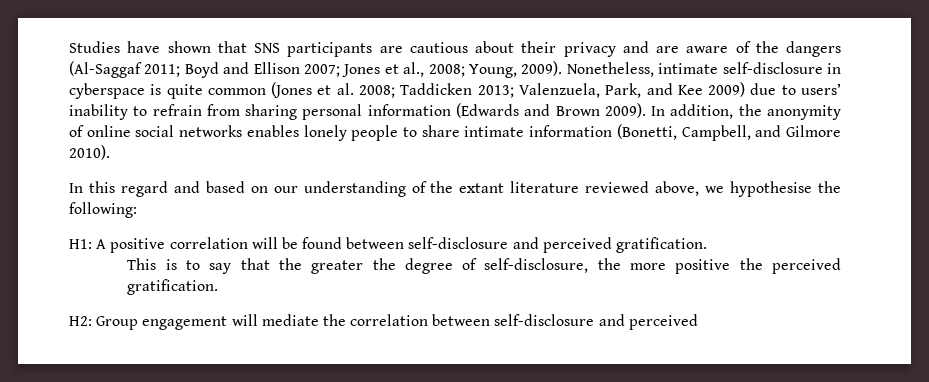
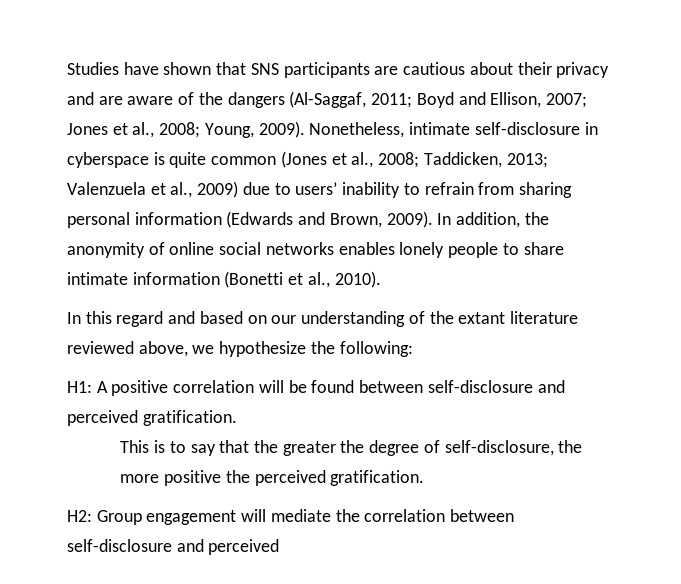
- Studies have shown that SNS participants are cautious about their privacy and are aware of the dangers (Al-Saggaf 2011; Boyd and Ellison 2007; Jones et al., 2008; Young, 2009).
+ Studies have shown that SNS participants are cautious about their privacy and are aware of the dangers (Al-Saggaf, 2011; Boyd and Ellison, 2007; Jones et al., 2008; Young, 2009).
- Nonetheless, intimate self-disclosure in cyberspace is quite common (Jones et al. 2008; Taddicken 2013; Valenzuela, Park, and Kee 2009) due to users’ inability to refrain from sharing personal information (Edwards and Brown 2009).
+ Nonetheless, intimate self-disclosure in cyberspace is quite common (Jones et al., 2008; Taddicken, 2013; Valenzuela et al., 2009) due to users’ inability to refrain from sharing personal information (Edwards and Brown, 2009).
- In addition, the anonymity of online social networks enables lonely people to share intimate information (Bonetti, Campbell, and Gilmore 2010).
+ In addition, the anonymity of online social networks enables lonely people to share intimate information (Bonetti et al., 2010).
- In this regard and based on our understanding of the extant literature reviewed above, we hypothesise the following:
+ In this regard and based on our understanding of the extant literature reviewed above, we hypothesize the following:

